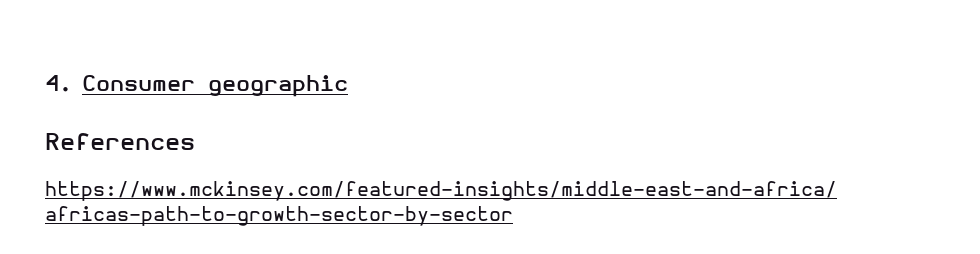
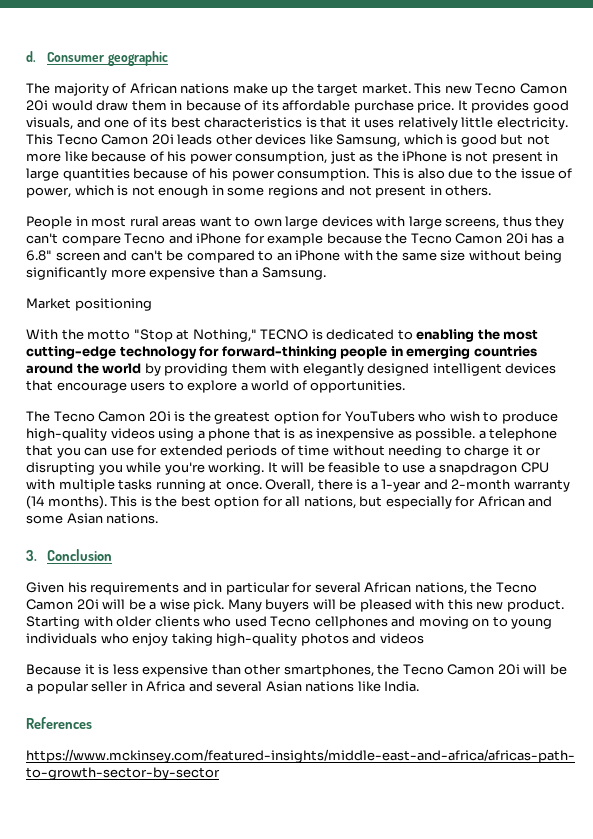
- 4. Consumer geographic
+ d. Consumer geographic
+ The majority of African nations make up the target market. This new Tecno Camon 20i would draw them in because of its affordable purchase price. It provides good visuals, and one of its best characteristics is that it uses relatively little electricity. This Tecno Camon 20i leads other devices like Samsung, which is good but not more like because of his power consumption, just as the iPhone is not present in large quantities because of his power consumption. This is also due to the issue of power, which is not enough in some regions and not present in others.
+ People in most rural areas want to own large devices with large screens, thus they can't compare Tecno and iPhone for example because the Tecno Camon 20i has a 6.8" screen and can't be compared to an iPhone with the same size without being significantly more expensive than a Samsung.
+ Market positioning
+ With the motto "Stop at Nothing," TECNO is dedicated to enabling the most cutting-edge technology for forward-thinking people in emerging countries around the world by providing them with elegantly designed intelligent devices that encourage users to explore a world of opportunities.
+ The Tecno Camon 20i is the greatest option for YouTubers who wish to produce high-quality videos using a phone that is as inexpensive as possible. a telephone that you can use for extended periods of time without needing to charge it or disrupting you while you're working. It will be feasible to use a snapdragon CPU with multiple tasks running at once. Overall, there is a 1-year and 2-month warranty (14 months). This is the best option for all nations, but especially for African and some Asian nations.
+ 3. Conclusion
+ Given his requirements and in particular for several African nations, the Tecno Camon 20i will be a wise pick. Many buyers will be pleased with this new product. Starting with older clients who used Tecno cellphones and moving on to young individuals who enjoy taking high-quality photos and videos
+ Because it is less expensive than other smartphones, the Tecno Camon 20i will be a popular seller in Africa and several Asian nations like India.

